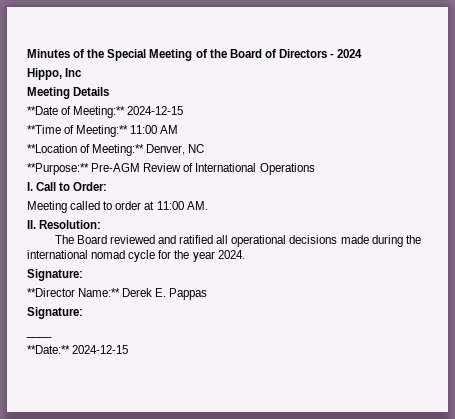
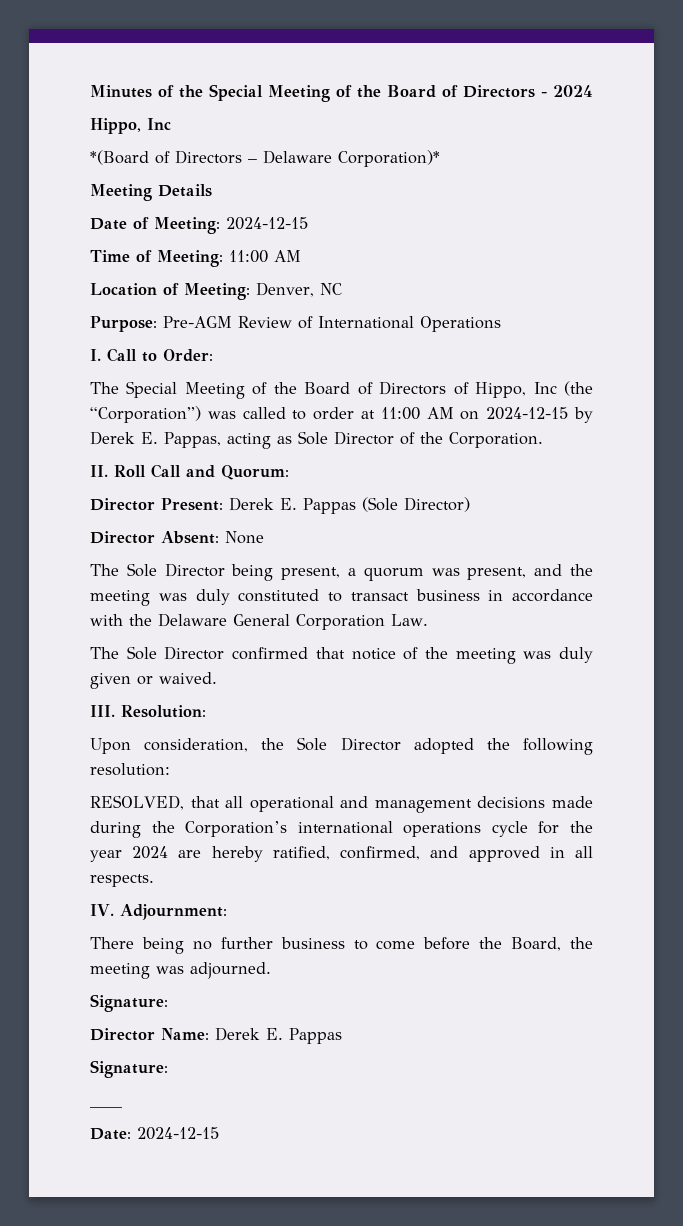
+ *(Board of Directors – Delaware Corporation)*
  Meeting Details
- **Date of Meeting:** 2024-12-15
- **Time of Meeting:** 11:00 AM
+ Date of Meeting: 2024-12-15
+ Time of Meeting: 11:00 AM
- **Location of Meeting:** Denver, NC
+ Location of Meeting: Denver, NC
- **Purpose:** Pre-AGM Review of International Operations
+ Purpose: Pre-AGM Review of International Operations
- Meeting called to order at 11:00 AM.
- II. Resolution:
- The Board reviewed and ratified all operational decisions made during the international nomad cycle for the year 2024.
+ The Special Meeting of the Board of Directors of Hippo, Inc (the “Corporation”) was called to order at 11:00 AM on 2024-12-15 by Derek E. Pappas, acting as Sole Director of the Corporation.
+ II. Roll Call and Quorum:
+ Director Present: Derek E. Pappas (Sole Director)
+ Director Absent: None
+ The Sole Director being present, a quorum was present, and the meeting was duly constituted to transact business in accordance with the Delaware General Corporation Law.
+ The Sole Director confirmed that notice of the meeting was duly given or waived.
+ III. Resolution:
+ Upon consideration, the Sole Director adopted the following resolution:
+ RESOLVED, that all operational and management decisions made during the Corporation’s international operations cycle for the year 2024 are hereby ratified, confirmed, and approved in all respects.
+ IV. Adjournment:
+ There being no further business to come before the Board, the meeting was adjourned.
  Signature:
- **Director Name:** Derek E. Pappas
+ Director Name: Derek E. Pappas
- **Date:** 2024-12-15
+ Date: 2024-12-15

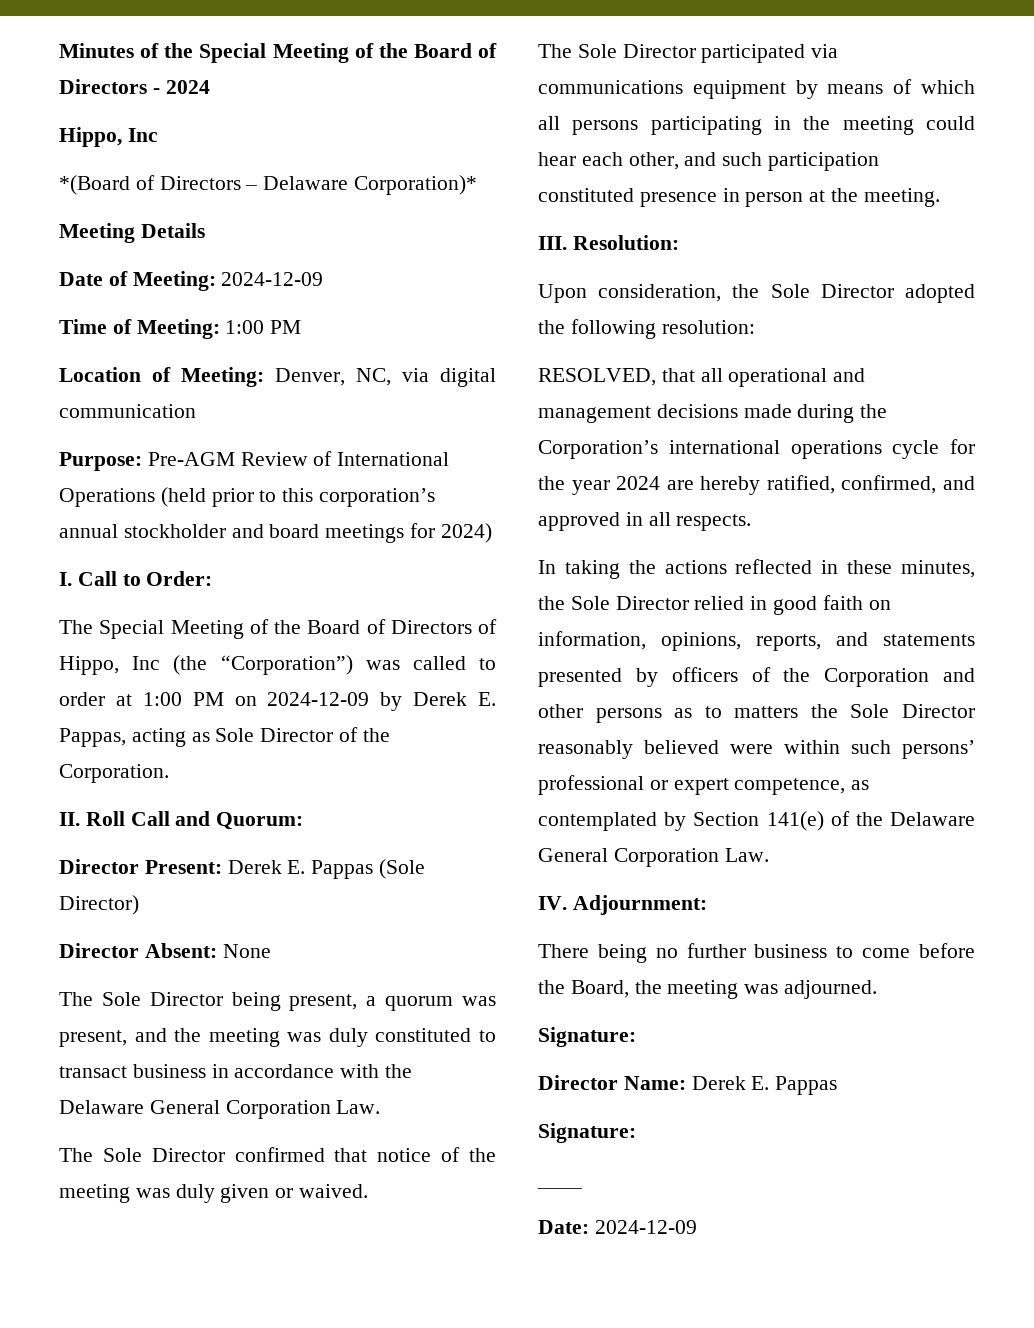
- Date of Meeting: 2024-12-15
+ Date of Meeting: 2024-12-09
- Time of Meeting: 11:00 AM
+ Time of Meeting: 1:00 PM
- Location of Meeting: Denver, NC
+ Location of Meeting: Denver, NC, via digital communication
- Purpose: Pre-AGM Review of International Operations
+ Purpose: Pre-AGM Review of International Operations (held prior to this corporation’s annual stockholder and board meetings for 2024)
- The Special Meeting of the Board of Directors of Hippo, Inc (the “Corporation”) was called to order at 11:00 AM on 2024-12-15 by Derek E. Pappas, acting as Sole Director of the Corporation.
+ The Special Meeting of the Board of Directors of Hippo, Inc (the “Corporation”) was called to order at 1:00 PM on 2024-12-09 by Derek E. Pappas, acting as Sole Director of the Corporation.
+ The Sole Director participated via communications equipment by means of which all persons participating in the meeting could hear each other, and such participation constituted presence in person at the meeting.
+ In taking the actions reflected in these minutes, the Sole Director relied in good faith on information, opinions, reports, and statements presented by officers of the Corporation and other persons as to matters the Sole Director reasonably believed were within such persons’ professional or expert competence, as contemplated by Section 141(e) of the Delaware General Corporation Law.
- Date: 2024-12-15
+ Date: 2024-12-09

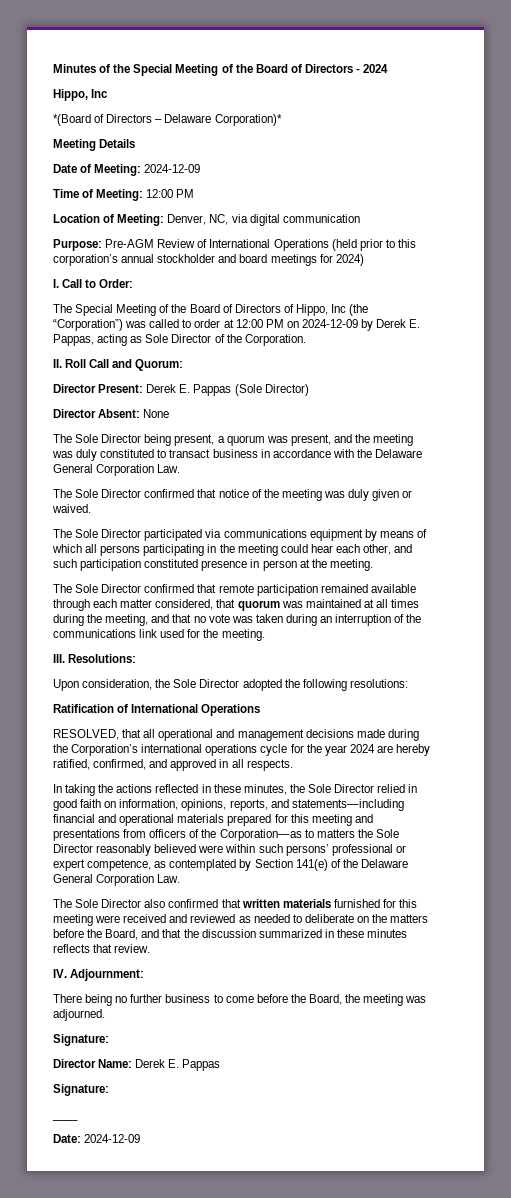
- Time of Meeting: 1:00 PM
+ Time of Meeting: 12:00 PM
- The Special Meeting of the Board of Directors of Hippo, Inc (the “Corporation”) was called to order at 1:00 PM on 2024-12-09 by Derek E. Pappas, acting as Sole Director of the Corporation.
+ The Special Meeting of the Board of Directors of Hippo, Inc (the “Corporation”) was called to order at 12:00 PM on 2024-12-09 by Derek E. Pappas, acting as Sole Director of the Corporation.
+ The Sole Director confirmed that remote participation remained available through each matter considered, that quorum was maintained at all times during the meeting, and that no vote was taken during an interruption of the communications link used for the meeting.
- III. Resolution:
+ III. Resolutions:
- Upon consideration, the Sole Director adopted the following resolution:
+ Upon consideration, the Sole Director adopted the following resolutions:
+ Ratification of International Operations
- In taking the actions reflected in these minutes, the Sole Director relied in good faith on information, opinions, reports, and statements presented by officers of the Corporation and other persons as to matters the Sole Director reasonably believed were within such persons’ professional or expert competence, as contemplated by Section 141(e) of the Delaware General Corporation Law.
+ In taking the actions reflected in these minutes, the Sole Director relied in good faith on information, opinions, reports, and statements—including financial and operational materials prepared for this meeting and presentations from officers of the Corporation—as to matters the Sole Director reasonably believed were within such persons’ professional or expert competence, as contemplated by Section 141(e) of the Delaware General Corporation Law.
+ The Sole Director also confirmed that written materials furnished for this meeting were received and reviewed as needed to deliberate on the matters before the Board, and that the discussion summarized in these minutes reflects that review.

